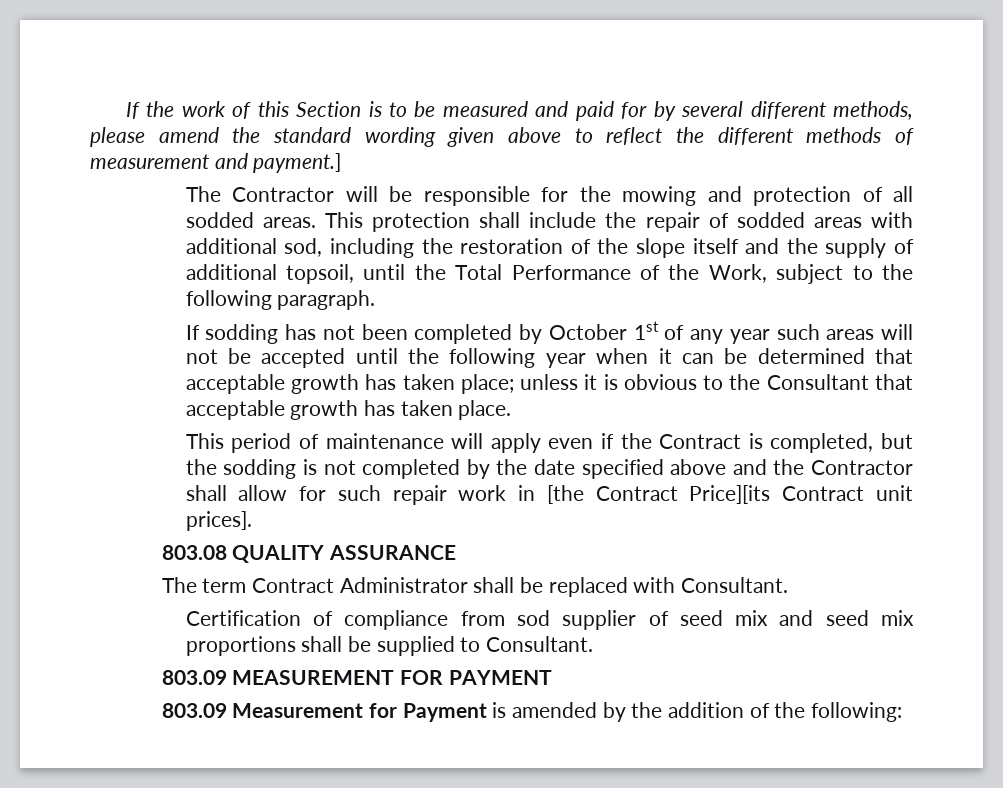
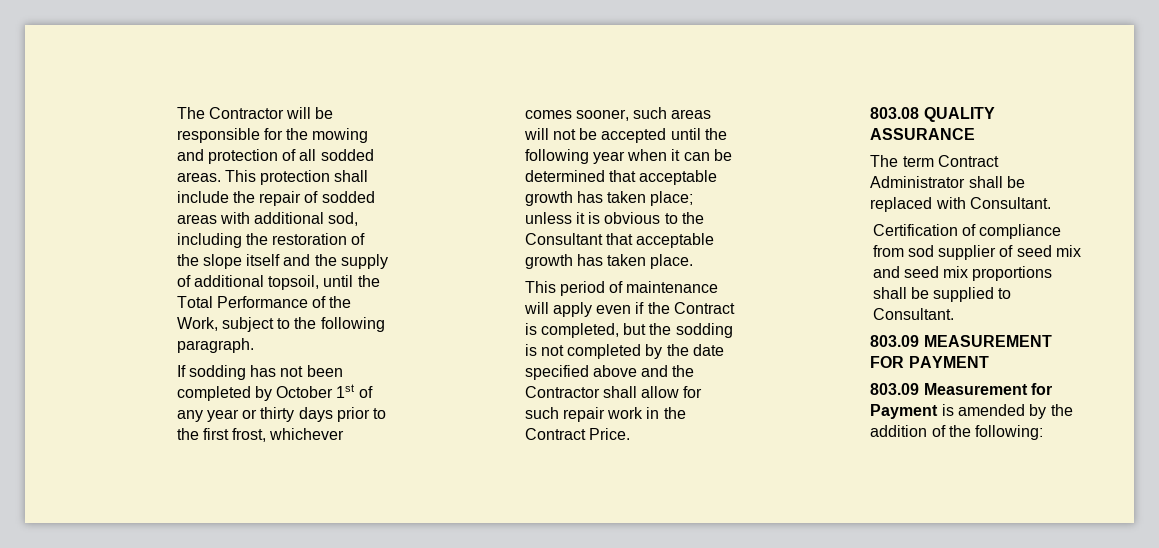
- If the work of this Section is to be measured and paid for by several different methods, please amend the standard wording given above to reflect the different methods of measurement and payment.]
- If sodding has not been completed by October 1st of any year such areas will not be accepted until the following year when it can be determined that acceptable growth has taken place; unless it is obvious to the Consultant that acceptable growth has taken place.
+ If sodding has not been completed by October 1st of any year or thirty days prior to the first frost, whichever comes sooner, such areas will not be accepted until the following year when it can be determined that acceptable growth has taken place; unless it is obvious to the Consultant that acceptable growth has taken place.
- This period of maintenance will apply even if the Contract is completed, but the sodding is not completed by the date specified above and the Contractor shall allow for such repair work in [the Contract Price][its Contract unit prices].
+ This period of maintenance will apply even if the Contract is completed, but the sodding is not completed by the date specified above and the Contractor shall allow for such repair work in the Contract Price.

